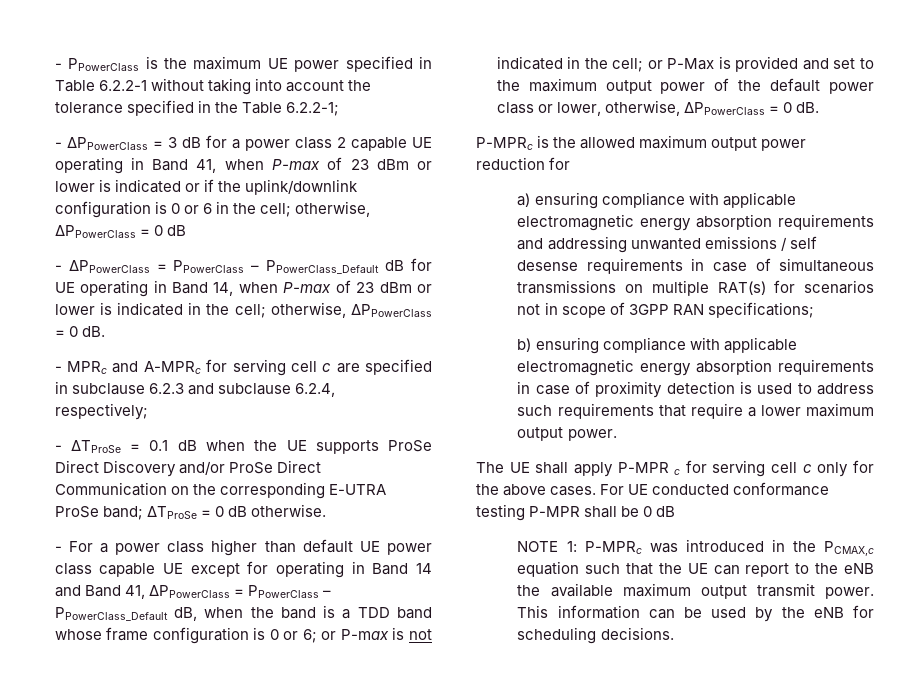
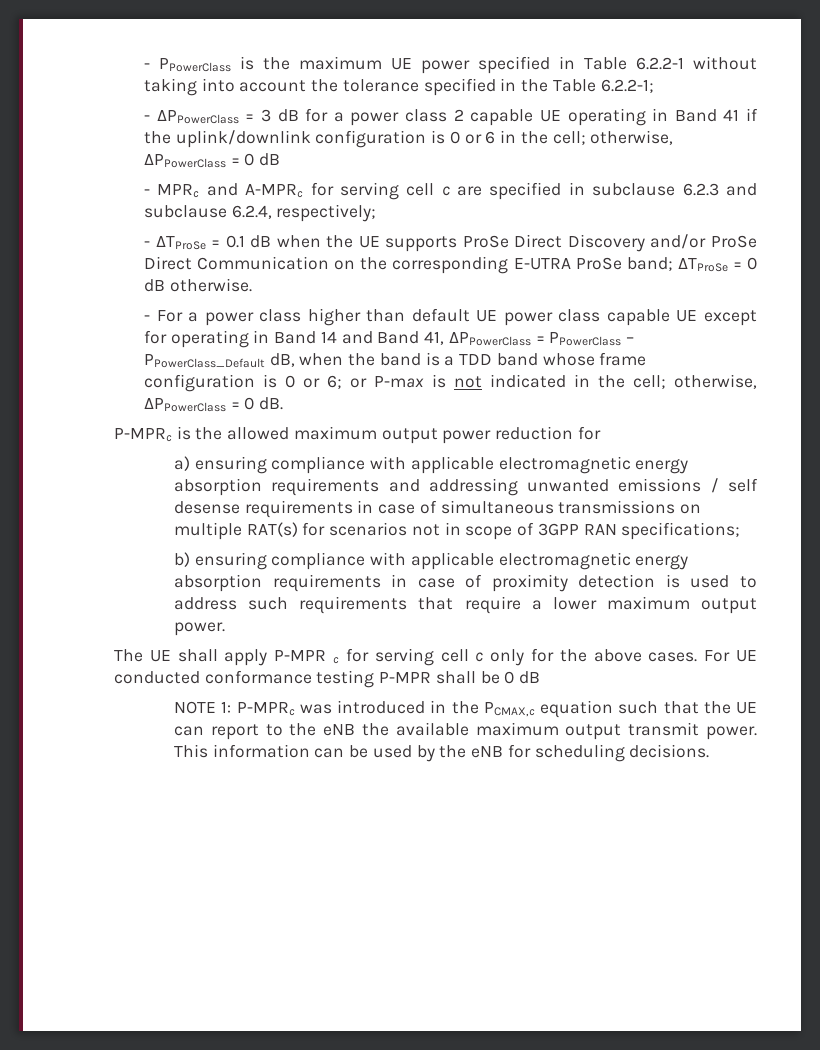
- - ΔPPowerClass = 3 dB for a power class 2 capable UE operating in Band 41, when P-max of 23 dBm or lower is indicated or if the uplink/downlink configuration is 0 or 6 in the cell; otherwise, ΔPPowerClass = 0 dB
+ - ΔPPowerClass = 3 dB for a power class 2 capable UE operating in Band 41 if the uplink/downlink configuration is 0 or 6 in the cell; otherwise, ΔPPowerClass = 0 dB
- - ΔPPowerClass = PPowerClass – PPowerClass_Default dB for UE operating in Band 14, when P-max of 23 dBm or lower is indicated in the cell; otherwise, ΔPPowerClass = 0 dB.
- - For a power class higher than default UE power class capable UE except for operating in Band 14 and Band 41, ΔPPowerClass = PPowerClass – PPowerClass_Default dB, when the band is a TDD band whose frame configuration is 0 or 6; or P-max is not indicated in the cell; or P-Max is provided and set to the maximum output power of the default power class or lower, otherwise, ΔPPowerClass = 0 dB.
+ - For a power class higher than default UE power class capable UE except for operating in Band 14 and Band 41, ΔPPowerClass = PPowerClass – PPowerClass_Default dB, when the band is a TDD band whose frame configuration is 0 or 6; or P-max is not indicated in the cell; otherwise, ΔPPowerClass = 0 dB.

